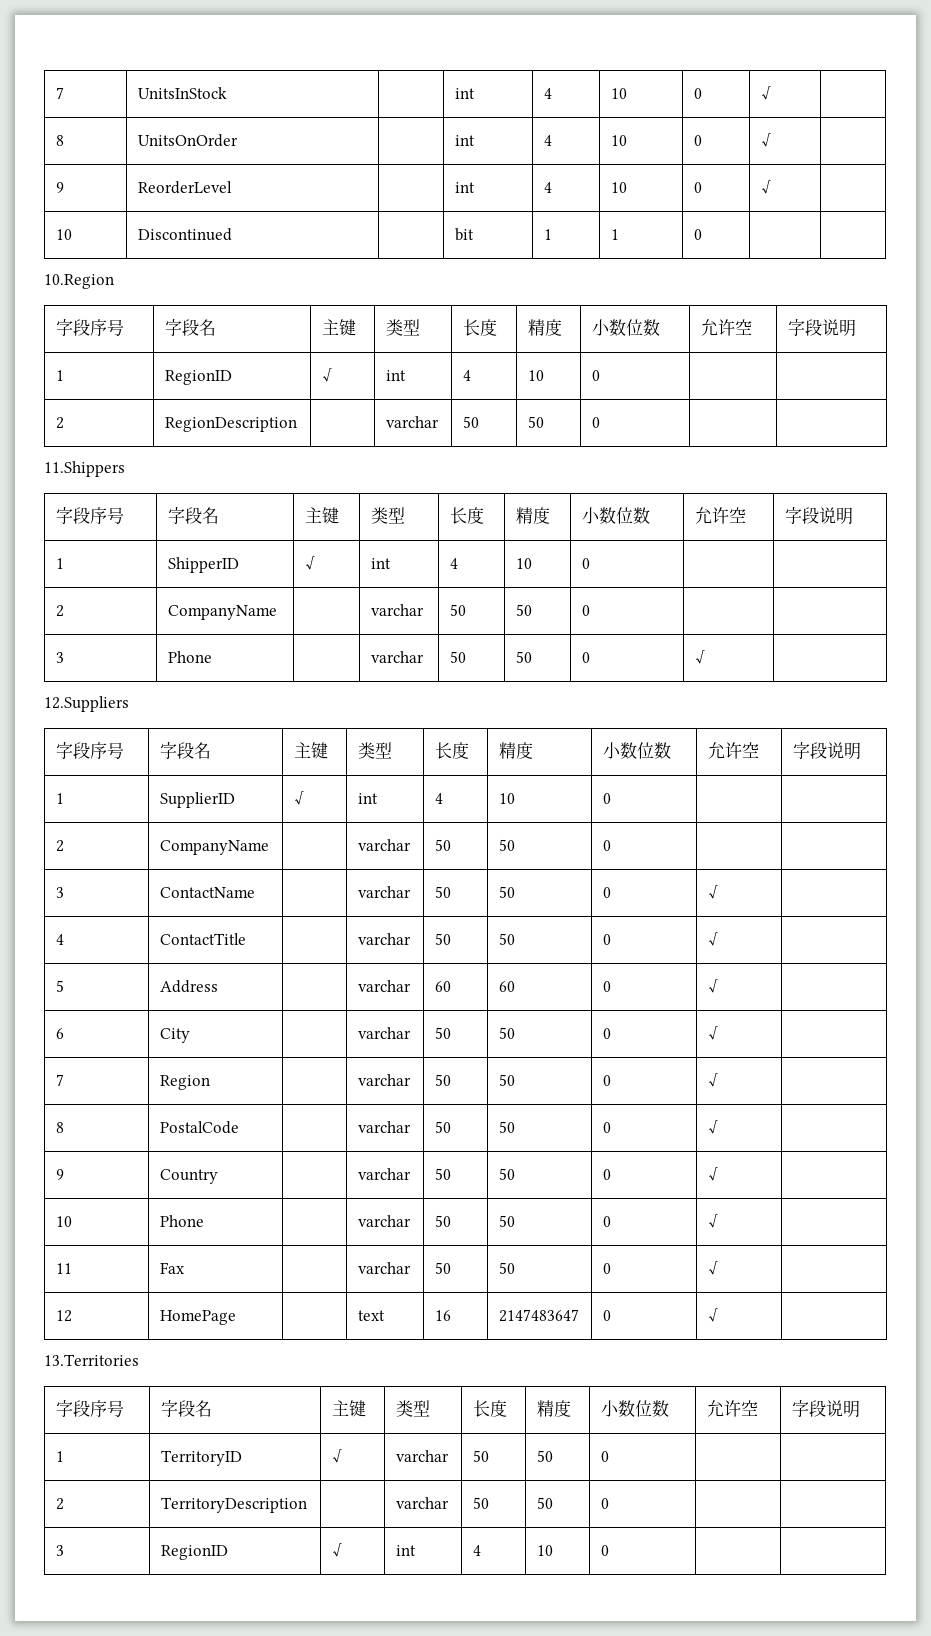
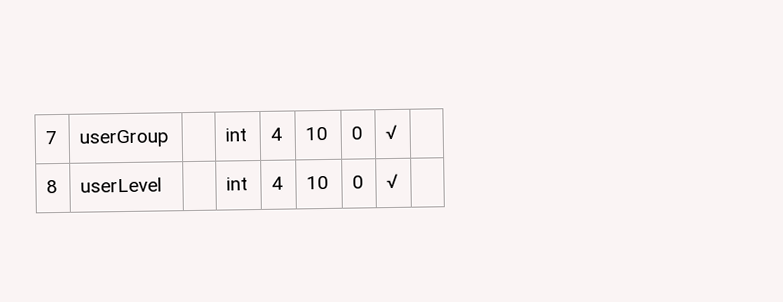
- 7 | UnitsInStock | | int | 4 | 10 | 0 | √ |
+ 7 | userGroup | | int | 4 | 10 | 0 | √ |
- 8 | UnitsOnOrder | | int | 4 | 10 | 0 | √ |
- 9 | ReorderLevel | | int | 4 | 10 | 0 | √ |
- 10 | Discontinued | | bit | 1 | 1 | 0 | |
- 10.Region
- 字段序号 | 字段名 | 主键 | 类型 | 长度 | 精度 | 小数位数 | 允许空 | 字段说明
- 1 | RegionID | √ | int | 4 | 10 | 0 | |
- 2 | RegionDescription | | varchar | 50 | 50 | 0 | |
- 11.Shippers
- 字段序号 | 字段名 | 主键 | 类型 | 长度 | 精度 | 小数位数 | 允许空 | 字段说明
- 1 | ShipperID | √ | int | 4 | 10 | 0 | |
- 2 | CompanyName | | varchar | 50 | 50 | 0 | |
- 3 | Phone | | varchar | 50 | 50 | 0 | √ |
- 12.Suppliers
- 字段序号 | 字段名 | 主键 | 类型 | 长度 | 精度 | 小数位数 | 允许空 | 字段说明
- 1 | SupplierID | √ | int | 4 | 10 | 0 | |
- 2 | CompanyName | | varchar | 50 | 50 | 0 | |
- 3 | ContactName | | varchar | 50 | 50 | 0 | √ |
- 4 | ContactTitle | | varchar | 50 | 50 | 0 | √ |
- 5 | Address | | varchar | 60 | 60 | 0 | √ |
- 6 | City | | varchar | 50 | 50 | 0 | √ |
- 7 | Region | | varchar | 50 | 50 | 0 | √ |
- 8 | PostalCode | | varchar | 50 | 50 | 0 | √ |
- 9 | Country | | varchar | 50 | 50 | 0 | √ |
- 10 | Phone | | varchar | 50 | 50 | 0 | √ |
- 11 | Fax | | varchar | 50 | 50 | 0 | √ |
- 12 | HomePage | | text | 16 | 2147483647 | 0 | √ |
- 13.Territories
- 字段序号 | 字段名 | 主键 | 类型 | 长度 | 精度 | 小数位数 | 允许空 | 字段说明
- 1 | TerritoryID | √ | varchar | 50 | 50 | 0 | |
- 2 | TerritoryDescription | | varchar | 50 | 50 | 0 | |
- 3 | RegionID | √ | int | 4 | 10 | 0 | |
+ 8 | userLevel | | int | 4 | 10 | 0 | √ |

